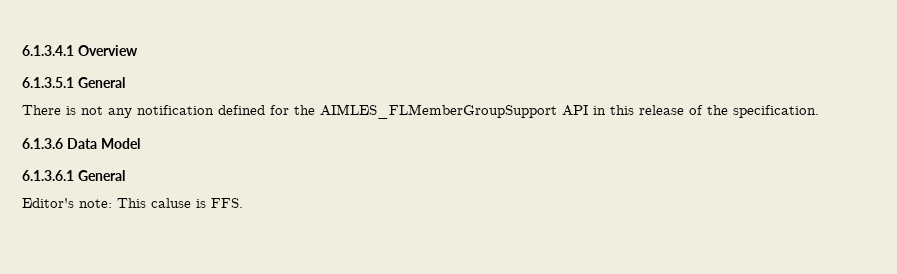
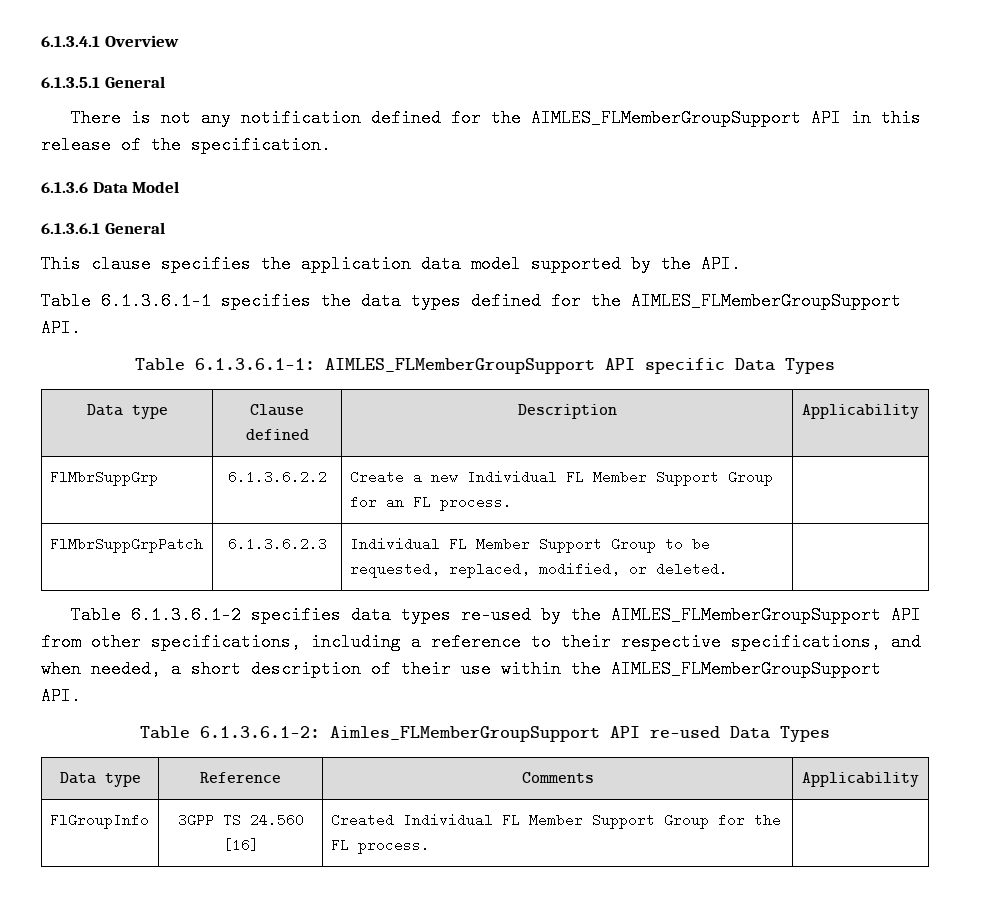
- Editor's note: This caluse is FFS.
+ This clause specifies the application data model supported by the API.
+ Table 6.1.3.6.1-1 specifies the data types defined for the AIMLES_FLMemberGroupSupport API.
+ Table 6.1.3.6.1-1: AIMLES_FLMemberGroupSupport API specific Data Types
+ Data type | Clause defined | Description | Applicability
+ FlMbrSuppGrp | 6.1.3.6.2.2 | Create a new Individual FL Member Support Group for an FL process. |
+ FlMbrSuppGrpPatch | 6.1.3.6.2.3 | Individual FL Member Support Group to be requested, replaced, modified, or deleted. |
+ Table 6.1.3.6.1-2 specifies data types re-used by the AIMLES_FLMemberGroupSupport API from other specifications, including a reference to their respective specifications, and when needed, a short description of their use within the AIMLES_FLMemberGroupSupport API.
+ Table 6.1.3.6.1-2: Aimles_FLMemberGroupSupport API re-used Data Types
+ Data type | Reference | Comments | Applicability
+ FlGroupInfo | 3GPP TS 24.560 [16] | Created Individual FL Member Support Group for the FL process. |

